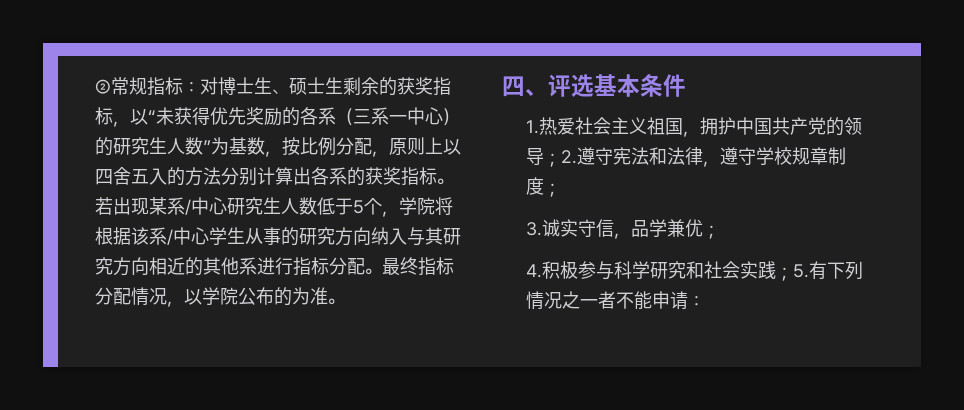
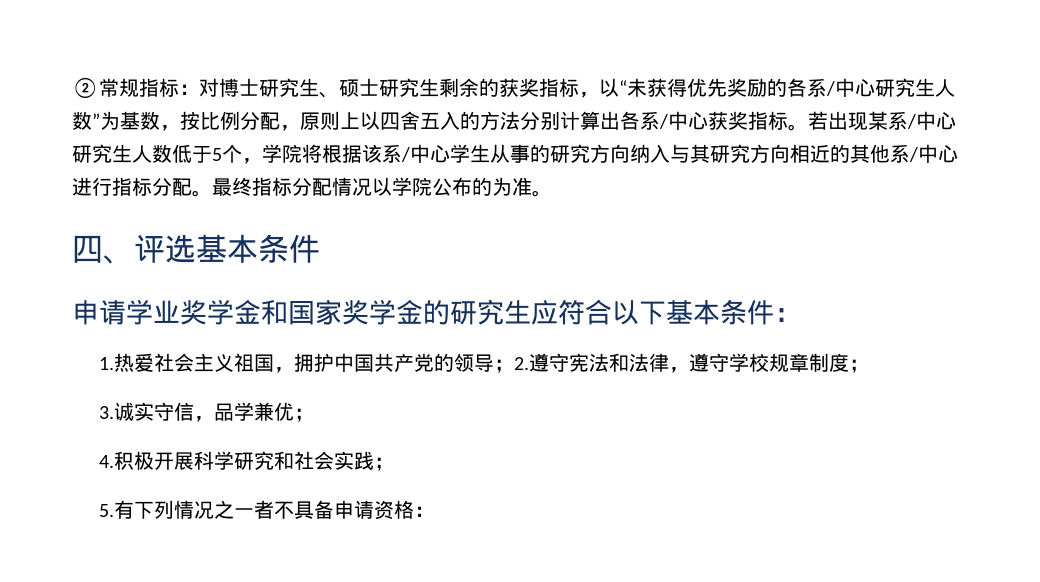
- ②常规指标：对博士生、硕士生剩余的获奖指标，以“未获得优先奖励的各系（三系一中心）的研究生人数”为基数，按比例分配，原则上以四舍五入的方法分别计算出各系的获奖指标。
+ ②常规指标：对博士研究生、硕士研究生剩余的获奖指标，以“未获得优先奖励的各系/中心研究生人数”为基数，按比例分配，原则上以四舍五入的方法分别计算出各系/中心获奖指标。
- 若出现某系/中心研究生人数低于5个，学院将根据该系/中心学生从事的研究方向纳入与其研究方向相近的其他系进行指标分配。
+ 若出现某系/中心研究生人数低于5个，学院将根据该系/中心学生从事的研究方向纳入与其研究方向相近的其他系/中心进行指标分配。
- 最终指标分配情况，以学院公布的为准。
+ 最终指标分配情况以学院公布的为准。
+ 申请学业奖学金和国家奖学金的研究生应符合以下基本条件：
- 4.积极参与科学研究和社会实践；5.有下列情况之一者不能申请：
+ 4.积极开展科学研究和社会实践；
+ 5.有下列情况之一者不具备申请资格：

